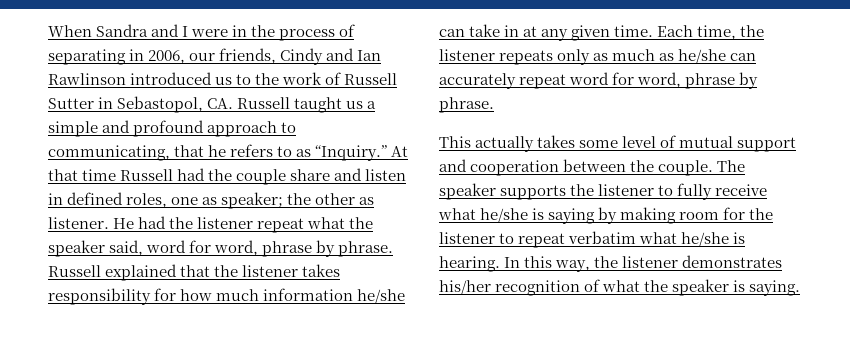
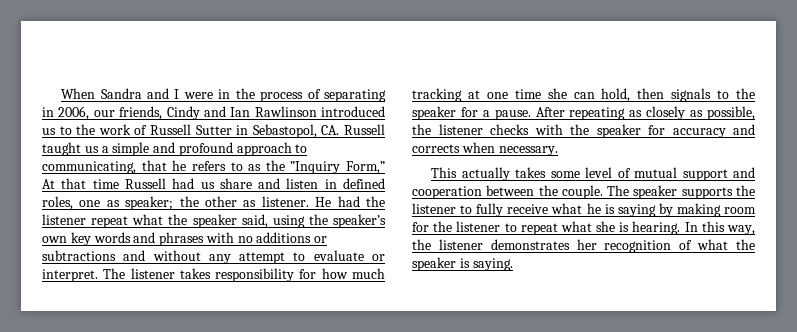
- When Sandra and I were in the process of separating in 2006, our friends, Cindy and Ian Rawlinson introduced us to the work of Russell Sutter in Sebastopol, CA. Russell taught us a simple and profound approach to communicating, that he refers to as “Inquiry.” At that time Russell had the couple share and listen in defined roles, one as speaker;
+ When Sandra and I were in the process of separating in 2006, our friends, Cindy and Ian Rawlinson introduced us to the work of Russell Sutter in Sebastopol, CA. Russell taught us a simple and profound approach to communicating, that he refers to as the ”Inquiry Form,” At that time Russell had us share and listen in defined roles, one as speaker;
- He had the listener repeat what the speaker said, word for word, phrase by phrase. Russell explained that the listener takes responsibility for how much information he/she can take in at any given time. Each time, the listener repeats only as much as he/she can accurately repeat word for word, phrase by phrase.
+ He had the listener repeat what the speaker said, using the speaker’s own key words and phrases with no additions or subtractions and without any attempt to evaluate or interpret. The listener takes responsibility for how much tracking at one time she can hold, then signals to the speaker for a pause. After repeating as closely as possible, the listener checks with the speaker for accuracy and corrects when necessary.
- The speaker supports the listener to fully receive what he/she is saying by making room for the listener to repeat verbatim what he/she is hearing.
+ The speaker supports the listener to fully receive what he is saying by making room for the listener to repeat what she is hearing.
- In this way, the listener demonstrates his/her recognition of what the speaker is saying.
+ In this way, the listener demonstrates her recognition of what the speaker is saying.

